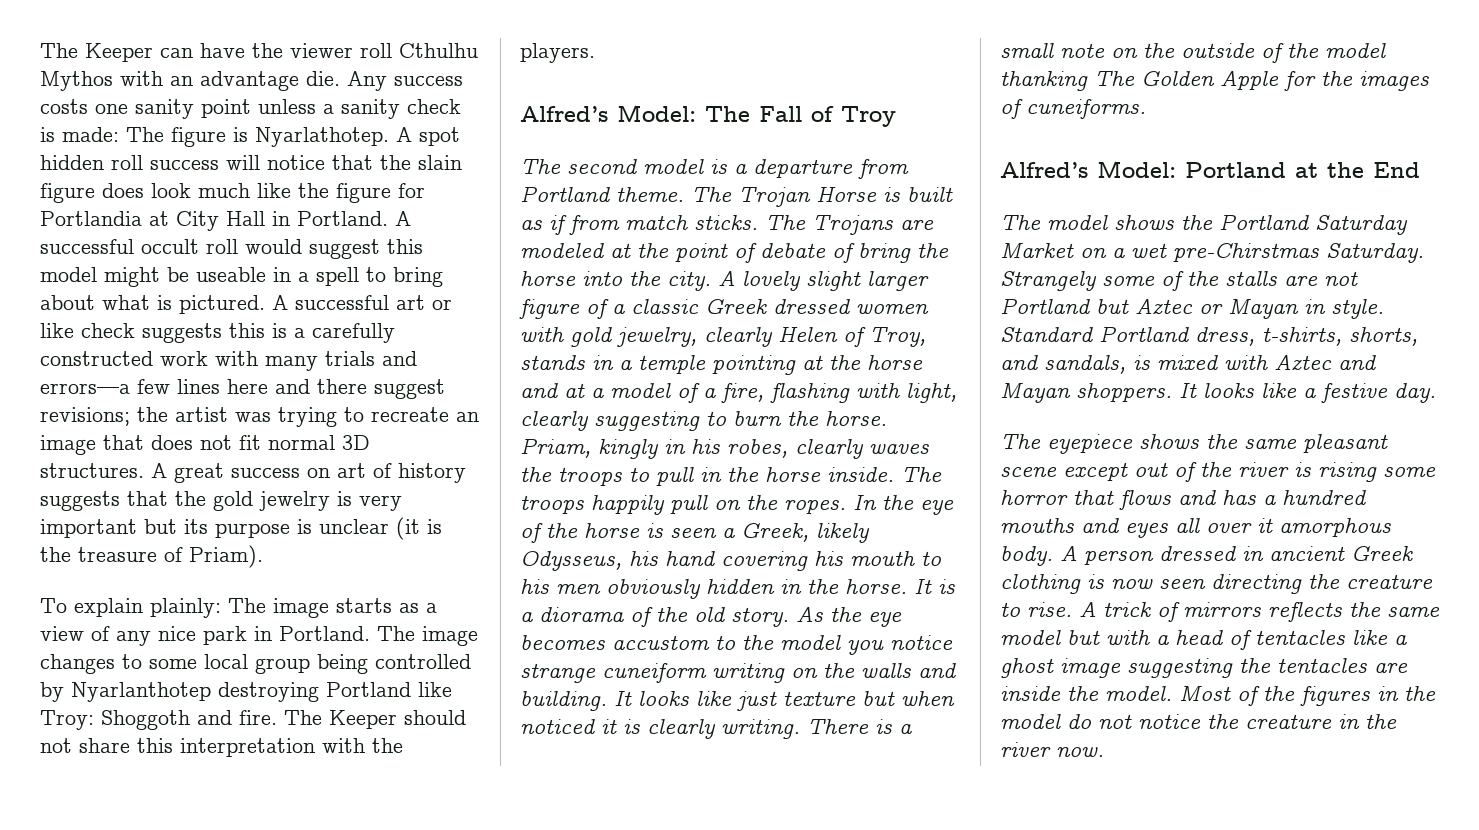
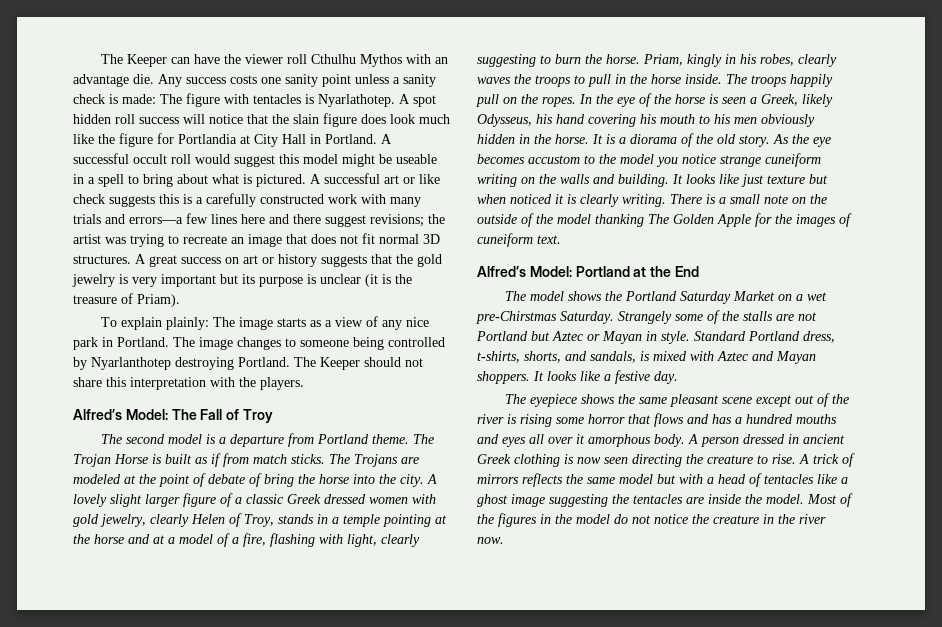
- Any success costs one sanity point unless a sanity check is made: The figure is Nyarlathotep.
+ Any success costs one sanity point unless a sanity check is made: The figure with tentacles is Nyarlathotep.
- A great success on art of history suggests that the gold jewelry is very important but its purpose is unclear (it is the treasure of Priam).
+ A great success on art or history suggests that the gold jewelry is very important but its purpose is unclear (it is the treasure of Priam).
- The image changes to some local group being controlled by Nyarlanthotep destroying Portland like Troy: Shoggoth and fire.
+ The image changes to someone being controlled by Nyarlanthotep destroying Portland.
- There is a small note on the outside of the model thanking The Golden Apple for the images of cuneiforms.
+ There is a small note on the outside of the model thanking The Golden Apple for the images of cuneiform text.

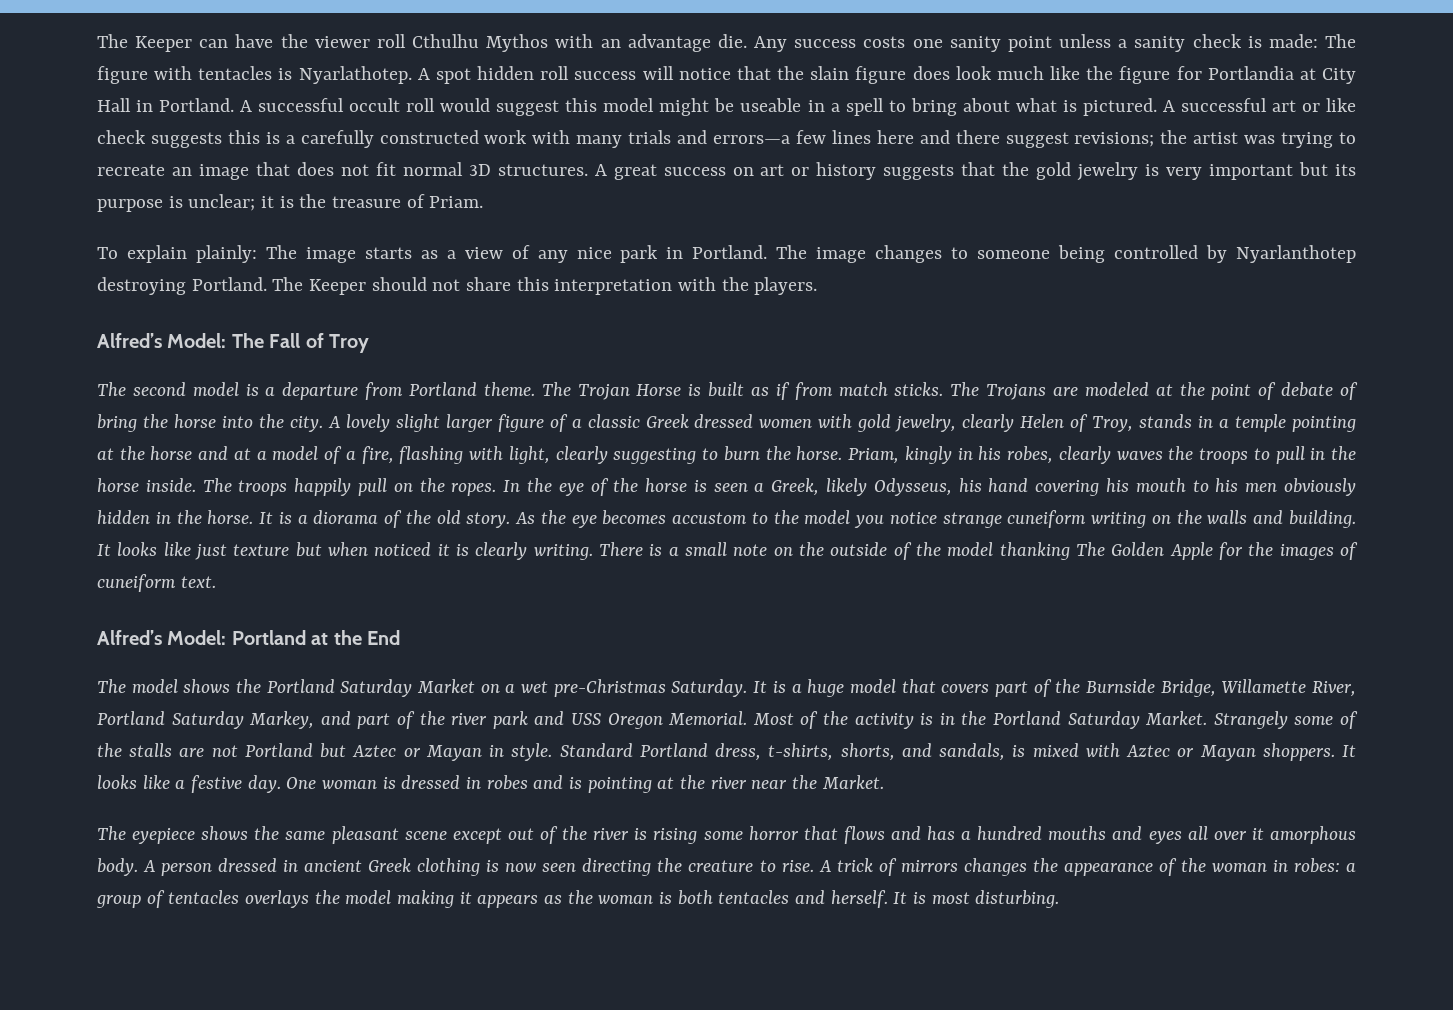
- A great success on art or history suggests that the gold jewelry is very important but its purpose is unclear (it is the treasure of Priam).
+ A great success on art or history suggests that the gold jewelry is very important but its purpose is unclear; it is the treasure of Priam.
- The model shows the Portland Saturday Market on a wet pre-Chirstmas Saturday.
+ The model shows the Portland Saturday Market on a wet pre-Christmas Saturday. It is a huge model that covers part of the Burnside Bridge, Willamette River, Portland Saturday Markey, and part of the river park and USS Oregon Memorial. Most of the activity is in the Portland Saturday Market.
- Standard Portland dress, t-shirts, shorts, and sandals, is mixed with Aztec and Mayan shoppers.
+ Standard Portland dress, t-shirts, shorts, and sandals, is mixed with Aztec or Mayan shoppers.
+ One woman is dressed in robes and is pointing at the river near the Market.
- A trick of mirrors reflects the same model but with a head of tentacles like a ghost image suggesting the tentacles are inside the model. Most of the figures in the model do not notice the creature in the river now.
+ A trick of mirrors changes the appearance of the woman in robes: a group of tentacles overlays the model making it appears as the woman is both tentacles and herself. It is most disturbing.

